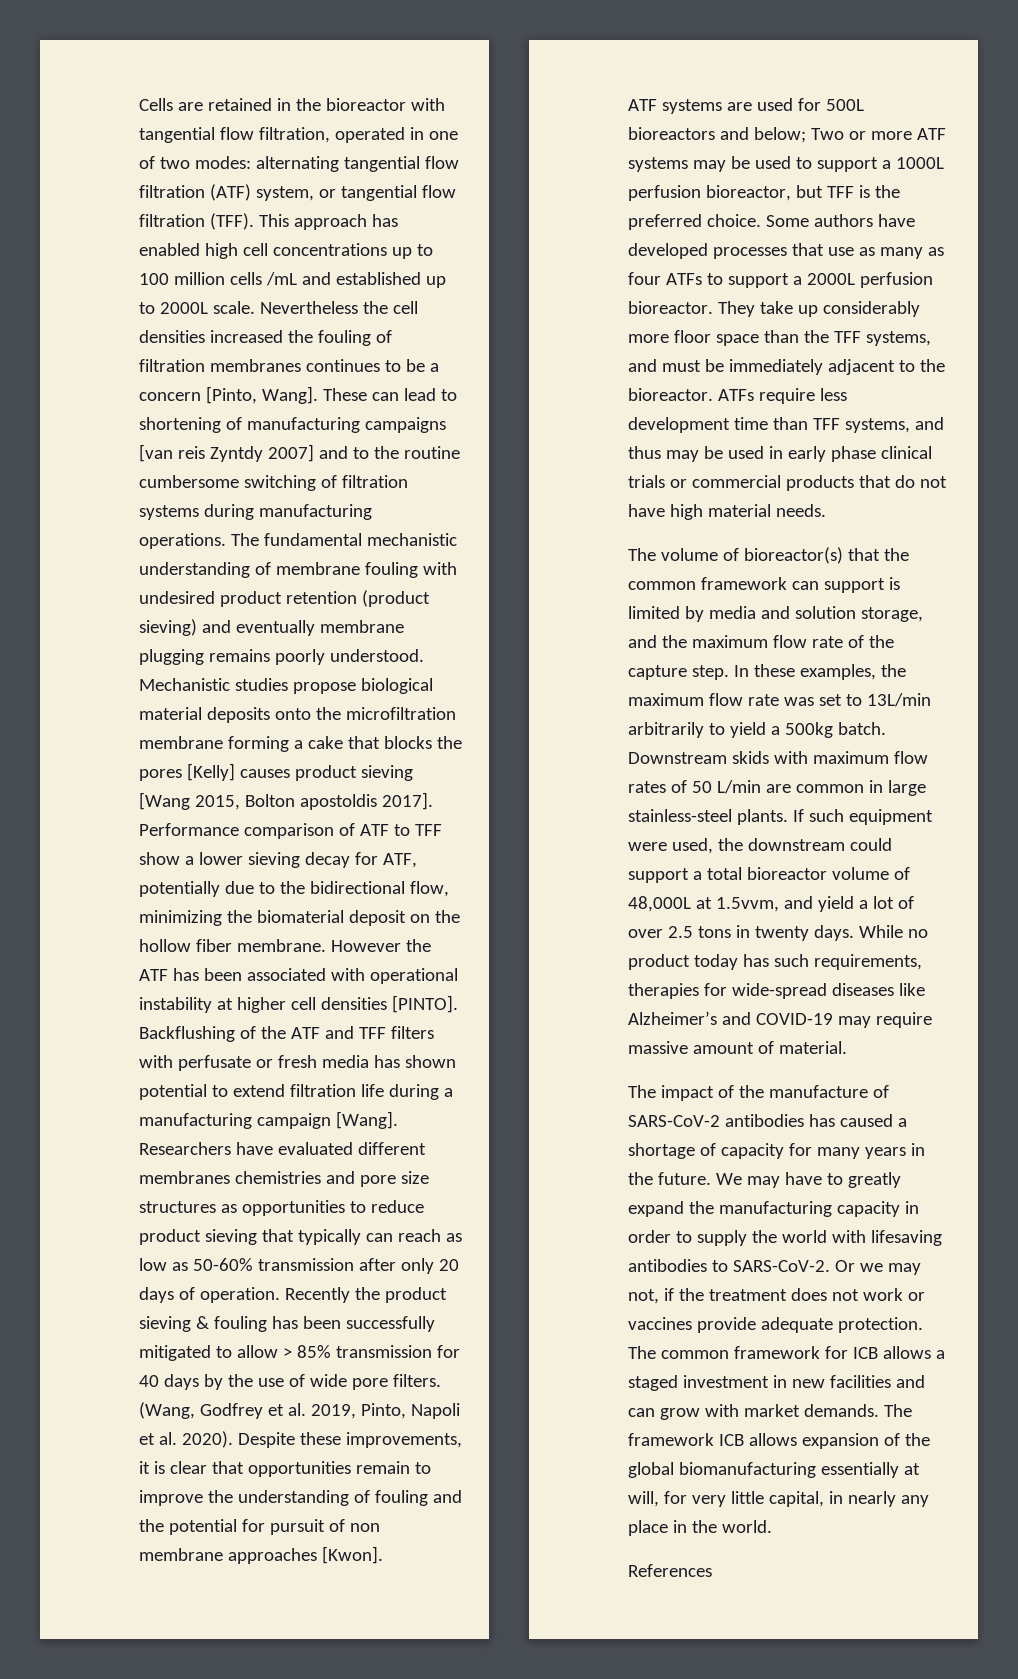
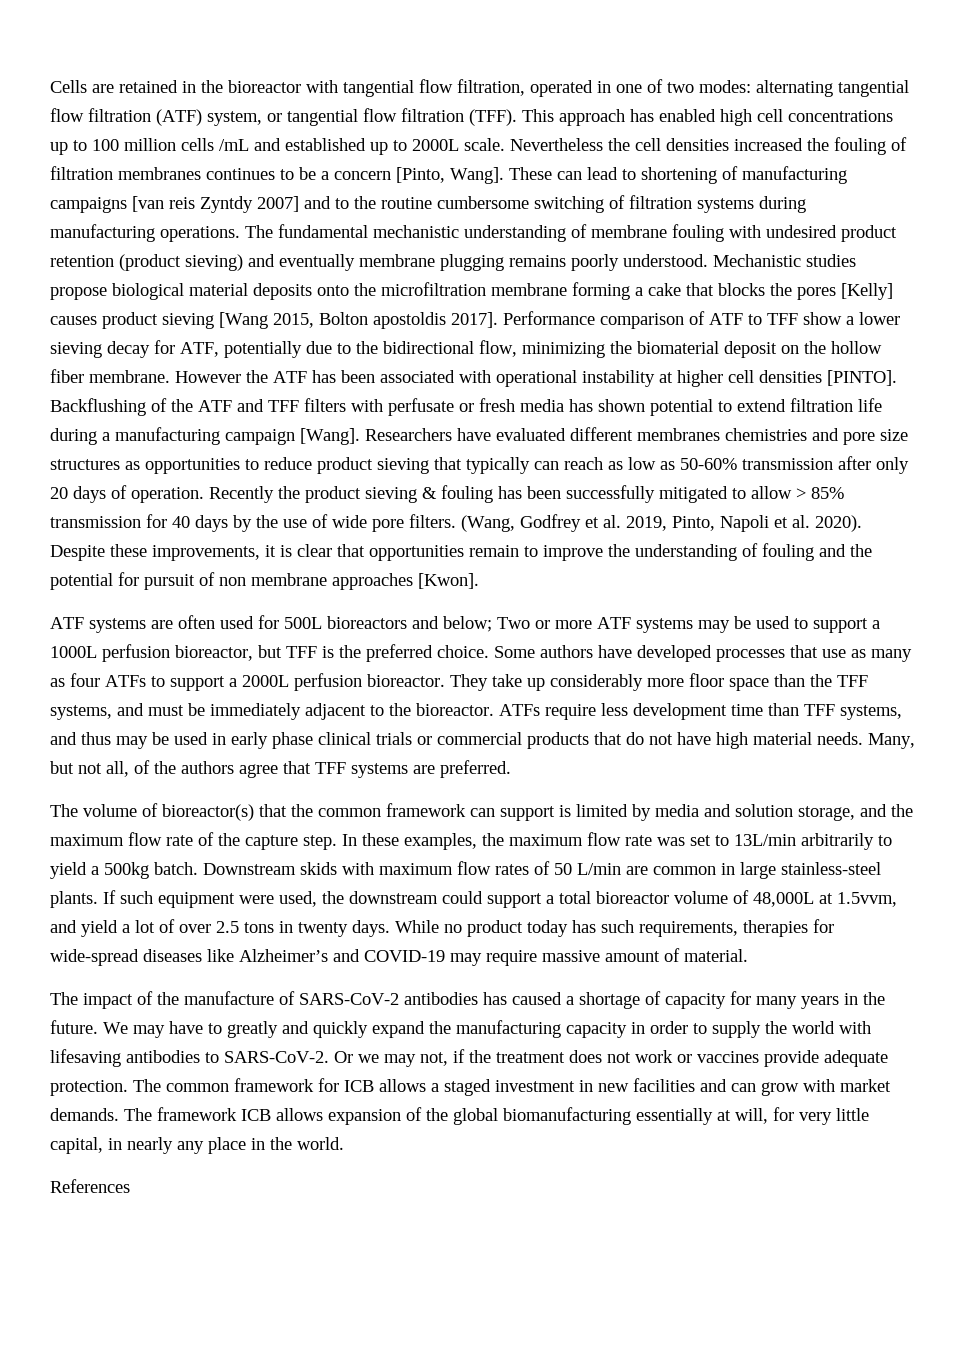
- ATF systems are used for 500L bioreactors and below; Two or more ATF systems may be used to support a 1000L perfusion bioreactor, but TFF is the preferred choice.
+ ATF systems are often used for 500L bioreactors and below; Two or more ATF systems may be used to support a 1000L perfusion bioreactor, but TFF is the preferred choice.
+ Many, but not all, of the authors agree that TFF systems are preferred.
- We may have to greatly expand the manufacturing capacity in order to supply the world with lifesaving antibodies to SARS-CoV-2.
+ We may have to greatly and quickly expand the manufacturing capacity in order to supply the world with lifesaving antibodies to SARS-CoV-2.

